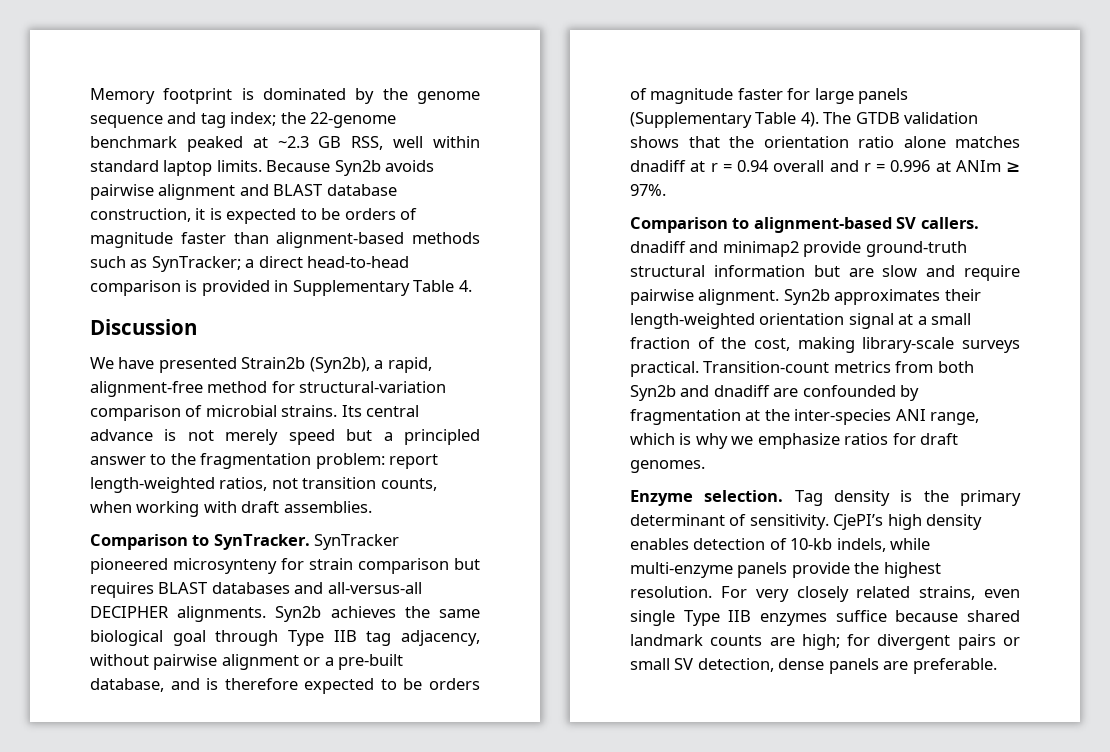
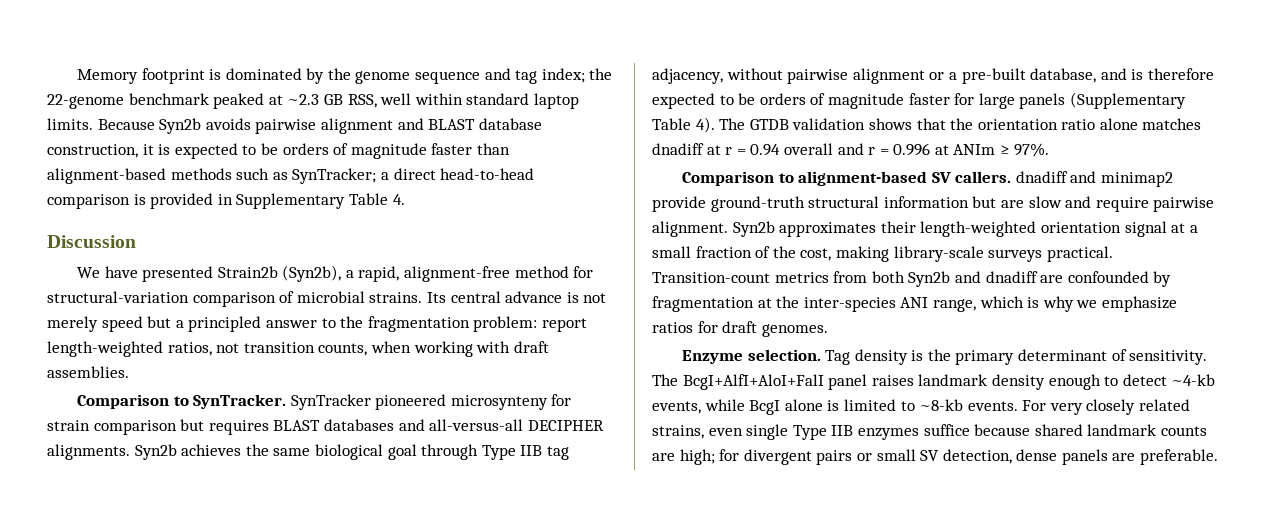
- CjePI’s high density enables detection of 10-kb indels, while multi-enzyme panels provide the highest resolution.
+ The BcgI+AlfI+AloI+FalI panel raises landmark density enough to detect ~4-kb events, while BcgI alone is limited to ~8-kb events.

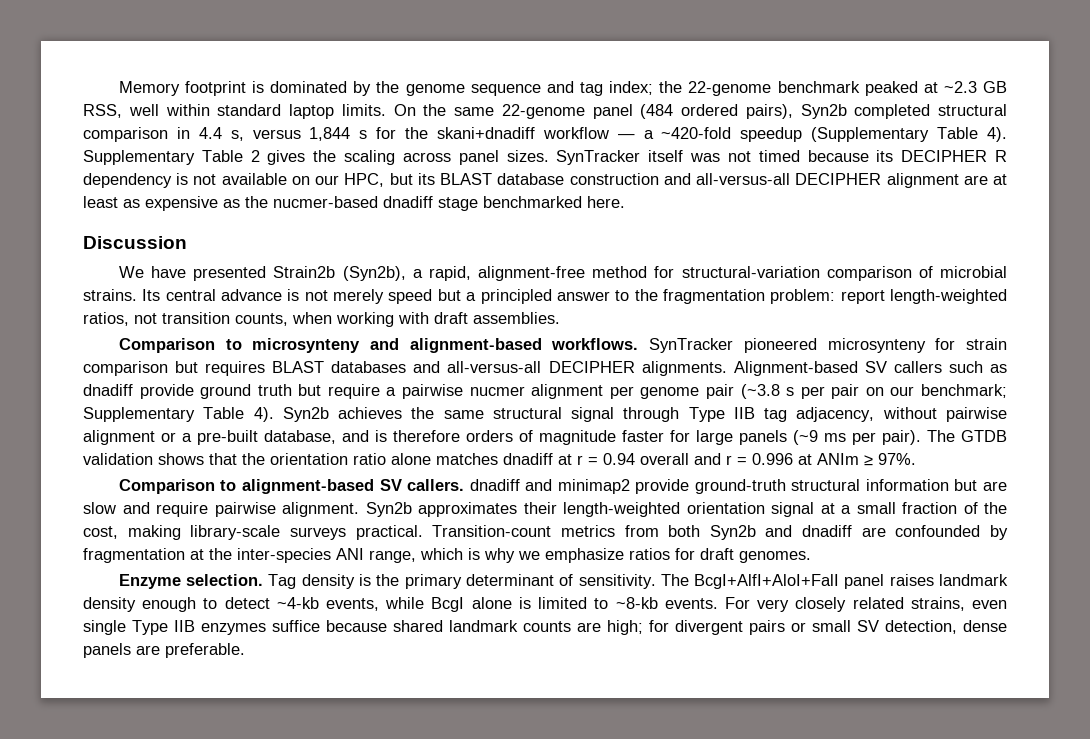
- Because Syn2b avoids pairwise alignment and BLAST database construction, it is expected to be orders of magnitude faster than alignment-based methods such as SynTracker; a direct head-to-head comparison is provided in Supplementary Table 4.
+ On the same 22-genome panel (484 ordered pairs), Syn2b completed structural comparison in 4.4 s, versus 1,844 s for the skani+dnadiff workflow — a ~420-fold speedup (Supplementary Table 4). Supplementary Table 2 gives the scaling across panel sizes. SynTracker itself was not timed because its DECIPHER R dependency is not available on our HPC, but its BLAST database construction and all-versus-all DECIPHER alignment are at least as expensive as the nucmer-based dnadiff stage benchmarked here.
- Comparison to SynTracker.
+ Comparison to microsynteny and alignment-based workflows.
+ Alignment-based SV callers such as dnadiff provide ground truth but require a pairwise nucmer alignment per genome pair (~3.8 s per pair on our benchmark; Supplementary Table 4).
- Syn2b achieves the same biological goal through Type IIB tag adjacency, without pairwise alignment or a pre-built database, and is therefore expected to be orders of magnitude faster for large panels (Supplementary Table 4).
+ Syn2b achieves the same structural signal through Type IIB tag adjacency, without pairwise alignment or a pre-built database, and is therefore orders of magnitude faster for large panels (~9 ms per pair).

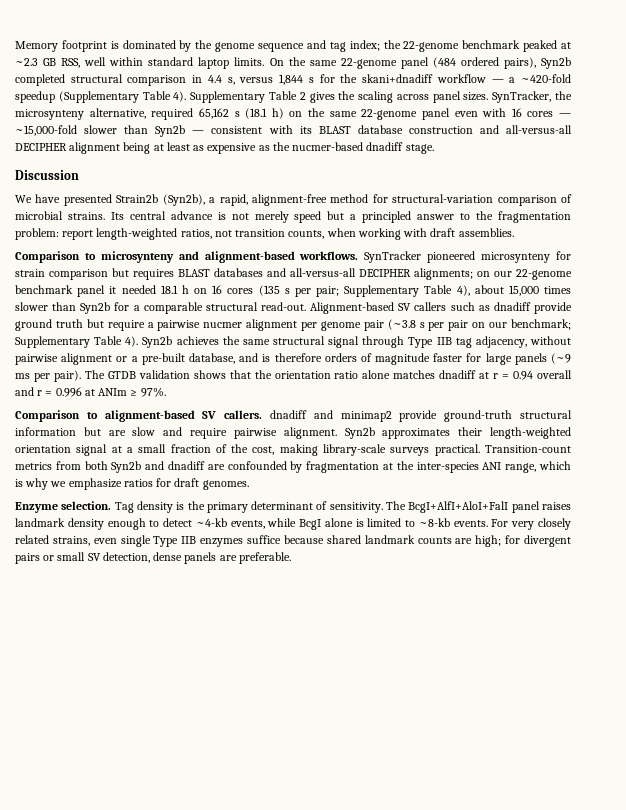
- SynTracker itself was not timed because its DECIPHER R dependency is not available on our HPC, but its BLAST database construction and all-versus-all DECIPHER alignment are at least as expensive as the nucmer-based dnadiff stage benchmarked here.
+ SynTracker, the microsynteny alternative, required 65,162 s (18.1 h) on the same 22-genome panel even with 16 cores — ~15,000-fold slower than Syn2b — consistent with its BLAST database construction and all-versus-all DECIPHER alignment being at least as expensive as the nucmer-based dnadiff stage.
- SynTracker pioneered microsynteny for strain comparison but requires BLAST databases and all-versus-all DECIPHER alignments.
+ SynTracker pioneered microsynteny for strain comparison but requires BLAST databases and all-versus-all DECIPHER alignments; on our 22-genome benchmark panel it needed 18.1 h on 16 cores (135 s per pair; Supplementary Table 4), about 15,000 times slower than Syn2b for a comparable structural read-out.

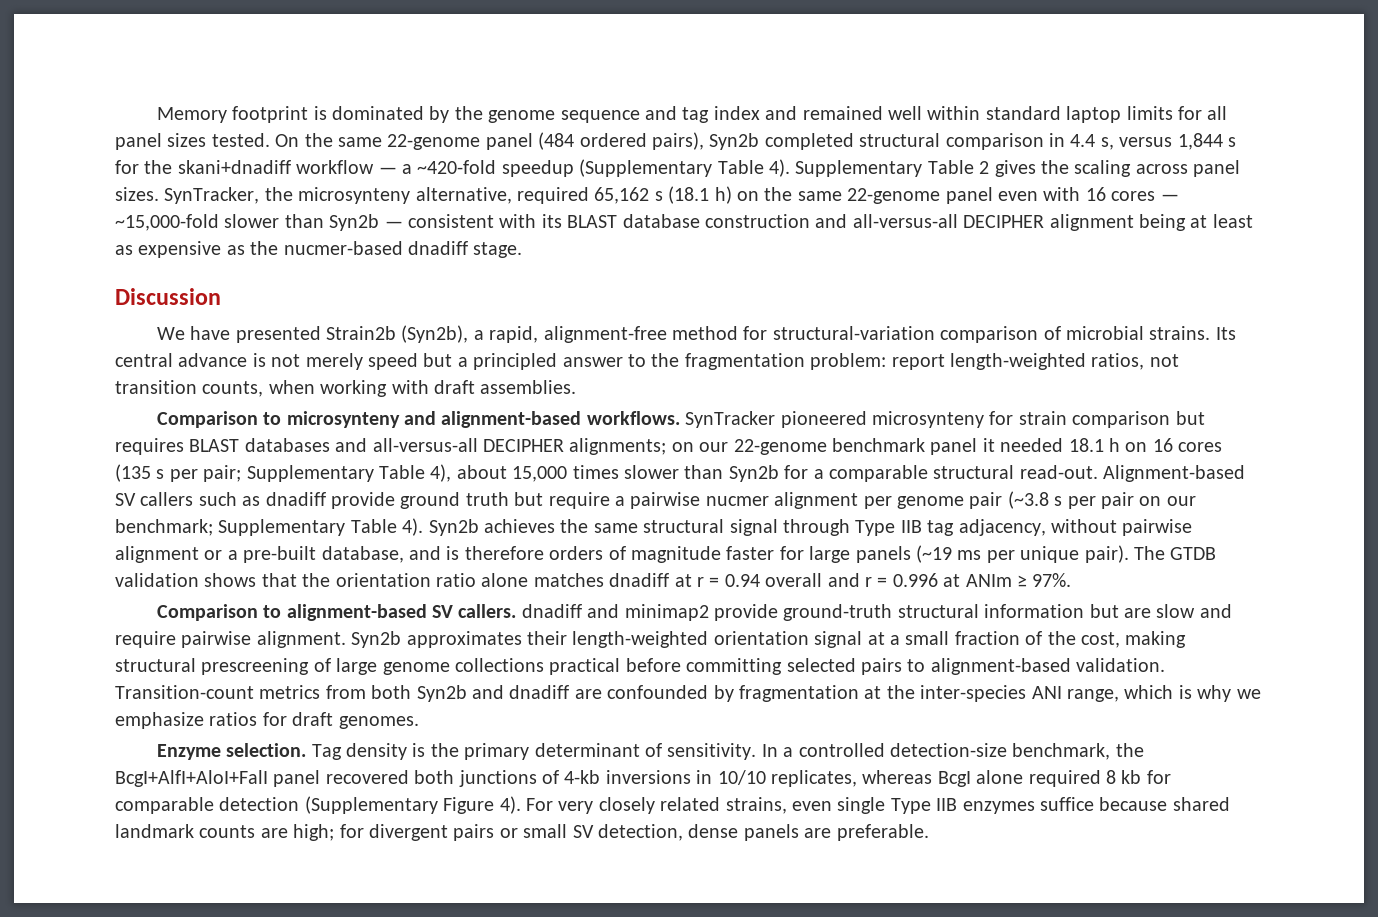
- Memory footprint is dominated by the genome sequence and tag index; the 22-genome benchmark peaked at ~2.3 GB RSS, well within standard laptop limits.
+ Memory footprint is dominated by the genome sequence and tag index and remained well within standard laptop limits for all panel sizes tested.
- Syn2b achieves the same structural signal through Type IIB tag adjacency, without pairwise alignment or a pre-built database, and is therefore orders of magnitude faster for large panels (~9 ms per pair).
+ Syn2b achieves the same structural signal through Type IIB tag adjacency, without pairwise alignment or a pre-built database, and is therefore orders of magnitude faster for large panels (~19 ms per unique pair).
- Syn2b approximates their length-weighted orientation signal at a small fraction of the cost, making library-scale surveys practical.
+ Syn2b approximates their length-weighted orientation signal at a small fraction of the cost, making structural prescreening of large genome collections practical before committing selected pairs to alignment-based validation.
- The BcgI+AlfI+AloI+FalI panel raises landmark density enough to detect ~4-kb events, while BcgI alone is limited to ~8-kb events.
+ In a controlled detection-size benchmark, the BcgI+AlfI+AloI+FalI panel recovered both junctions of 4-kb inversions in 10/10 replicates, whereas BcgI alone required 8 kb for comparable detection (Supplementary Figure 4).

